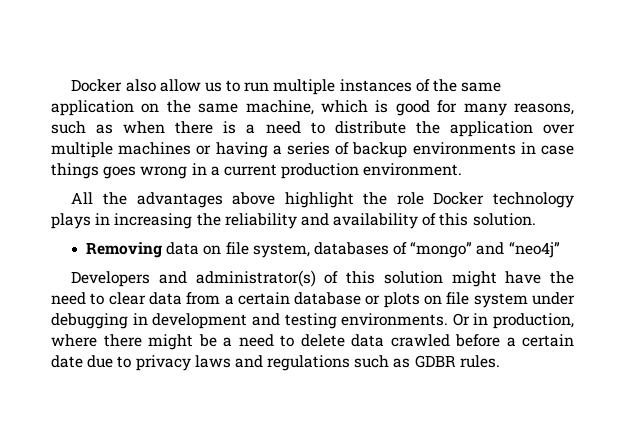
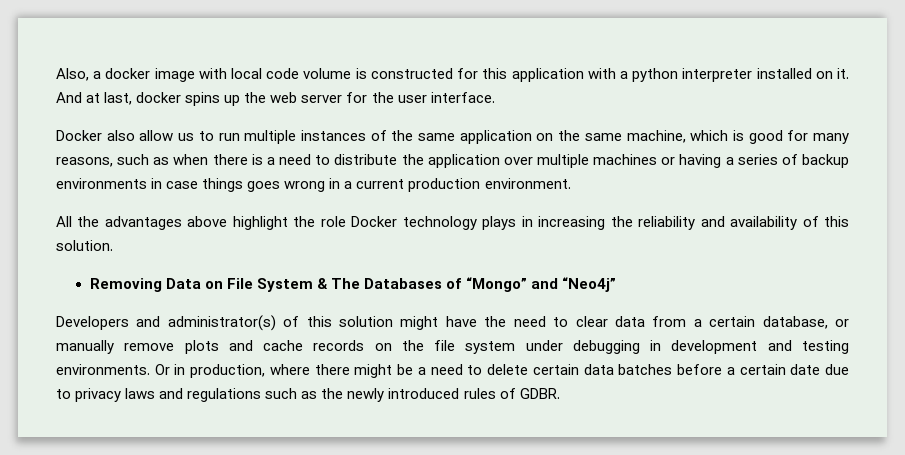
+ Also, a docker image with local code volume is constructed for this application with a python interpreter installed on it. And at last, docker spins up the web server for the user interface.
- Removing data on file system, databases of “mongo” and “neo4j”
+ Removing Data on File System & The Databases of “Mongo” and “Neo4j”
- Developers and administrator(s) of this solution might have the need to clear data from a certain database or plots on file system under debugging in development and testing environments.
+ Developers and administrator(s) of this solution might have the need to clear data from a certain database, or manually remove plots and cache records on the file system under debugging in development and testing environments.
- Or in production, where there might be a need to delete data crawled before a certain date due to privacy laws and regulations such as GDBR rules.
+ Or in production, where there might be a need to delete certain data batches before a certain date due to privacy laws and regulations such as the newly introduced rules of GDBR.

